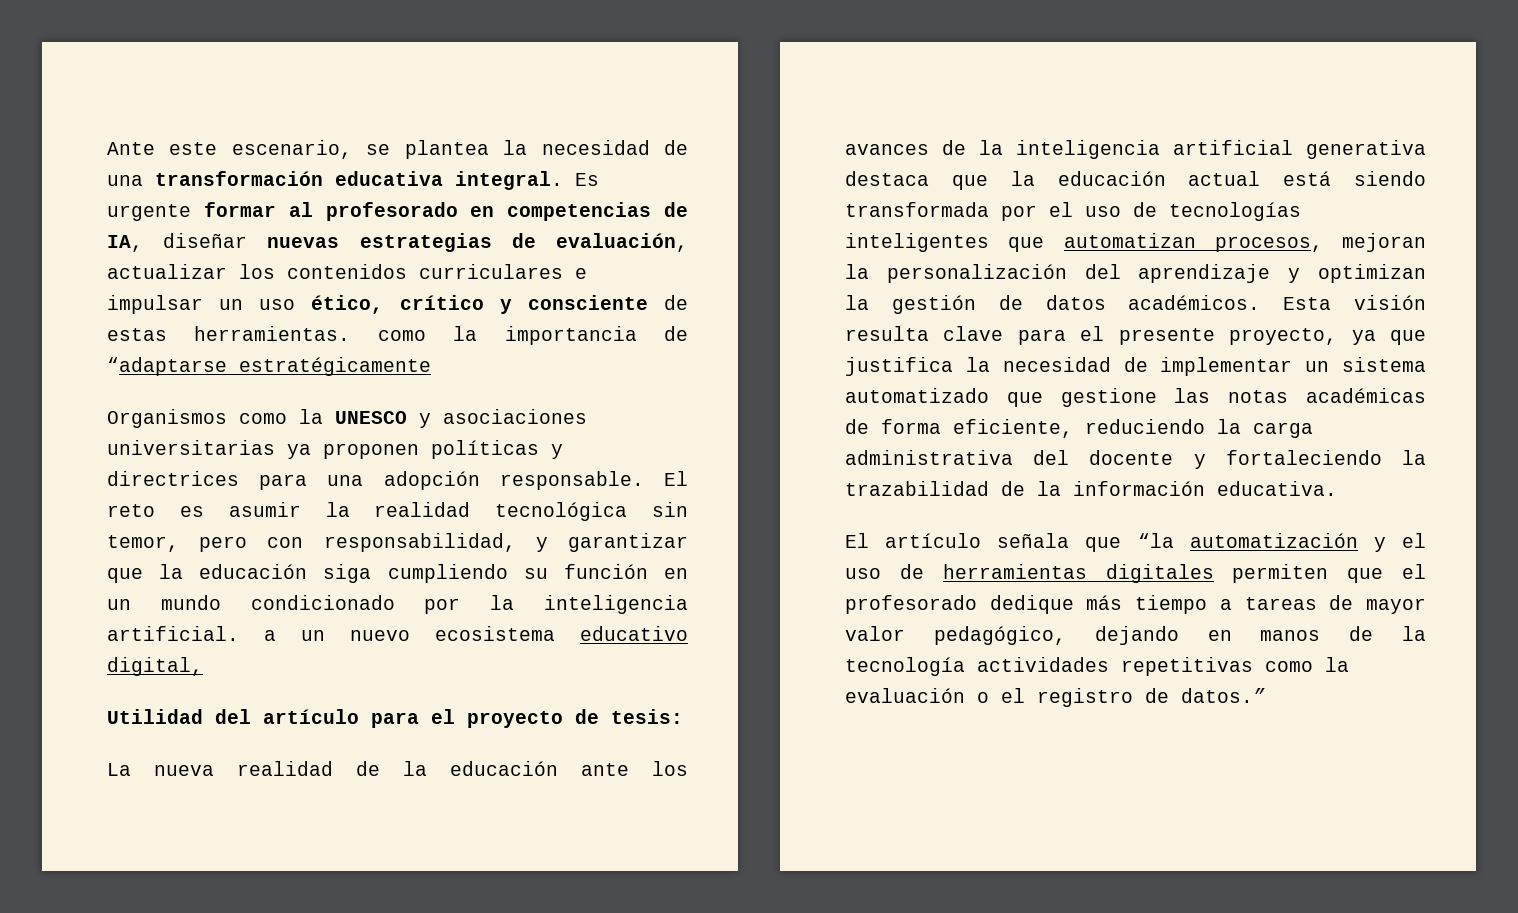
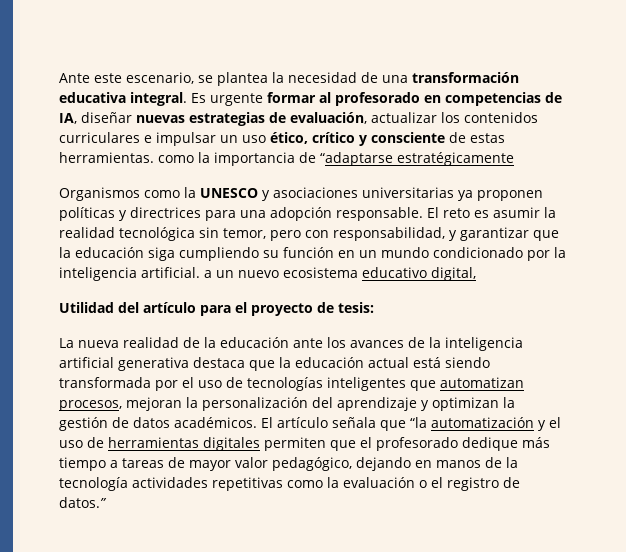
- La nueva realidad de la educación ante los avances de la inteligencia artificial generativa destaca que la educación actual está siendo transformada por el uso de tecnologías inteligentes que automatizan procesos, mejoran la personalización del aprendizaje y optimizan la gestión de datos académicos. Esta visión resulta clave para el presente proyecto, ya que justifica la necesidad de implementar un sistema automatizado que gestione las notas académicas de forma eficiente, reduciendo la carga administrativa del docente y fortaleciendo la trazabilidad de la información educativa.
- El artículo señala que “la automatización y el uso de herramientas digitales permiten que el profesorado dedique más tiempo a tareas de mayor valor pedagógico, dejando en manos de la tecnología actividades repetitivas como la evaluación o el registro de datos.”
+ La nueva realidad de la educación ante los avances de la inteligencia artificial generativa destaca que la educación actual está siendo transformada por el uso de tecnologías inteligentes que automatizan procesos, mejoran la personalización del aprendizaje y optimizan la gestión de datos académicos. El artículo señala que “la automatización y el uso de herramientas digitales permiten que el profesorado dedique más tiempo a tareas de mayor valor pedagógico, dejando en manos de la tecnología actividades repetitivas como la evaluación o el registro de datos.”

